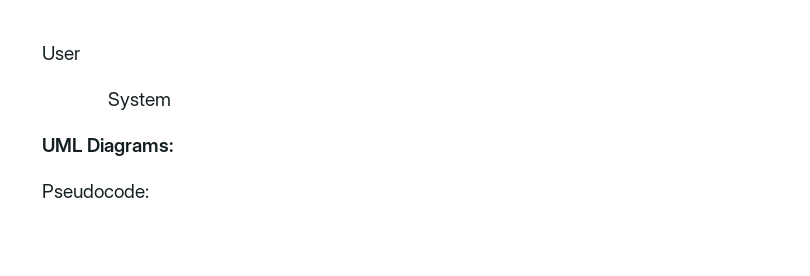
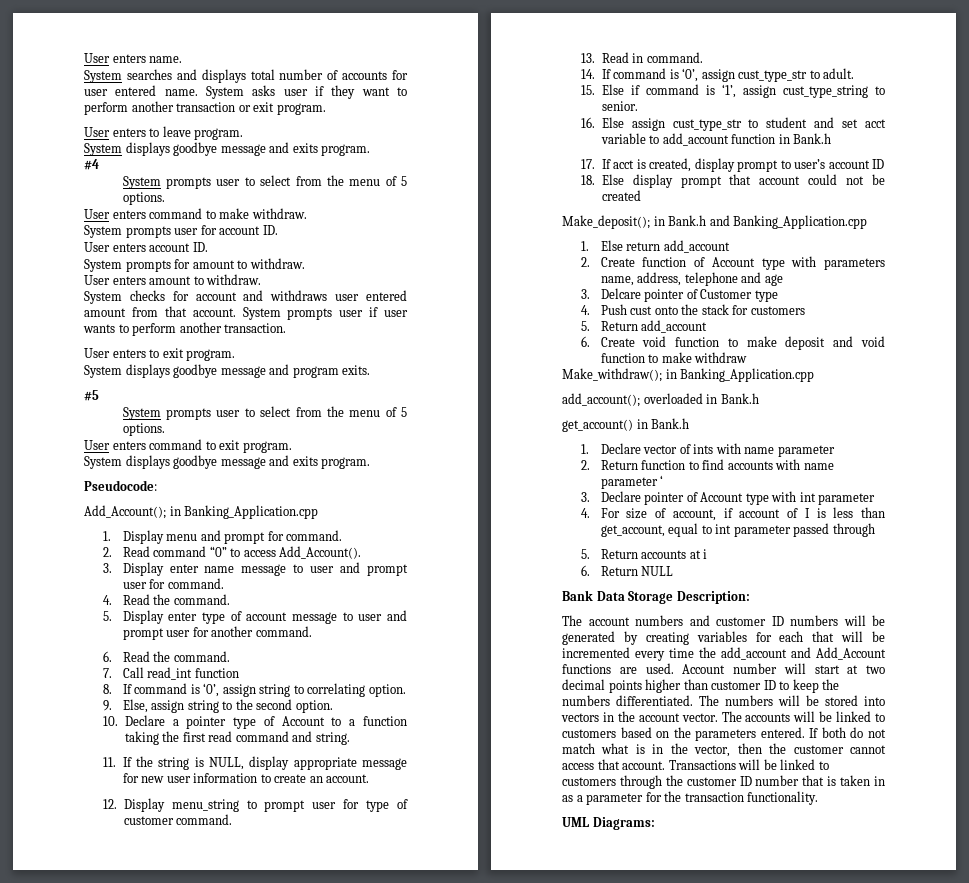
- User
- System
+ User enters name.
+ System searches and displays total number of accounts for user entered name. System asks user if they want to perform another transaction or exit program.
+ User enters to leave program.
+ System displays goodbye message and exits program.
+ #4
+ System prompts user to select from the menu of 5 options.
+ User enters command to make withdraw.
+ System prompts user for account ID.
+ User enters account ID.
+ System prompts for amount to withdraw.
+ User enters amount to withdraw.
+ System checks for account and withdraws user entered amount from that account. System prompts user if user wants to perform another transaction.
+ User enters to exit program.
+ System displays goodbye message and program exits.
+ #5
+ System prompts user to select from the menu of 5 options.
+ User enters command to exit program.
+ System displays goodbye message and exits program.
+ Pseudocode:
+ Add_Account(); in Banking_Application.cpp
+ 1. Display menu and prompt for command.
+ 2. Read command “0” to access Add_Account().
+ 3. Display enter name message to user and prompt user for command.
+ 4. Read the command.
+ 5. Display enter type of account message to user and prompt user for another command.
+ 6. Read the command.
+ 7. Call read_int function
+ 8. If command is ‘0’, assign string to correlating option.
+ 9. Else, assign string to the second option.
+ 10. Declare a pointer type of Account to a function taking the first read command and string.
+ 11. If the string is NULL, display appropriate message for new user information to create an account.
+ 12. Display menu_string to prompt user for type of customer command.
+ 13. Read in command.
+ 14. If command is ‘0’, assign cust_type_str to adult.
+ 15. Else if command is ‘1’, assign cust_type_string to senior.
+ 16. Else assign cust_type_str to student and set acct variable to add_account function in Bank.h
+ 17. If acct is created, display prompt to user’s account ID
+ 18. Else display prompt that account could not be created
+ Make_deposit(); in Bank.h and Banking_Application.cpp
+ 1. Else return add_account
+ 2. Create function of Account type with parameters name, address, telephone and age
+ 3. Delcare pointer of Customer type
+ 4. Push cust onto the stack for customers
+ 5. Return add_account
+ 6. Create void function to make deposit and void function to make withdraw
+ Make_withdraw(); in Banking_Application.cpp
+ add_account(); overloaded in Bank.h
+ get_account() in Bank.h
+ 1. Declare vector of ints with name parameter
+ 2. Return function to find accounts with name parameter ‘
+ 3. Declare pointer of Account type with int parameter
+ 4. For size of account, if account of I is less than get_account, equal to int parameter passed through
+ 5. Return accounts at i
+ 6. Return NULL
+ Bank Data Storage Description:
+ The account numbers and customer ID numbers will be generated by creating variables for each that will be incremented every time the add_account and Add_Account functions are used. Account number will start at two decimal points higher than customer ID to keep the numbers differentiated. The numbers will be stored into vectors in the account vector. The accounts will be linked to customers based on the parameters entered. If both do not match what is in the vector, then the customer cannot access that account. Transactions will be linked to customers through the customer ID number that is taken in as a parameter for the transaction functionality.
- Pseudocode:

